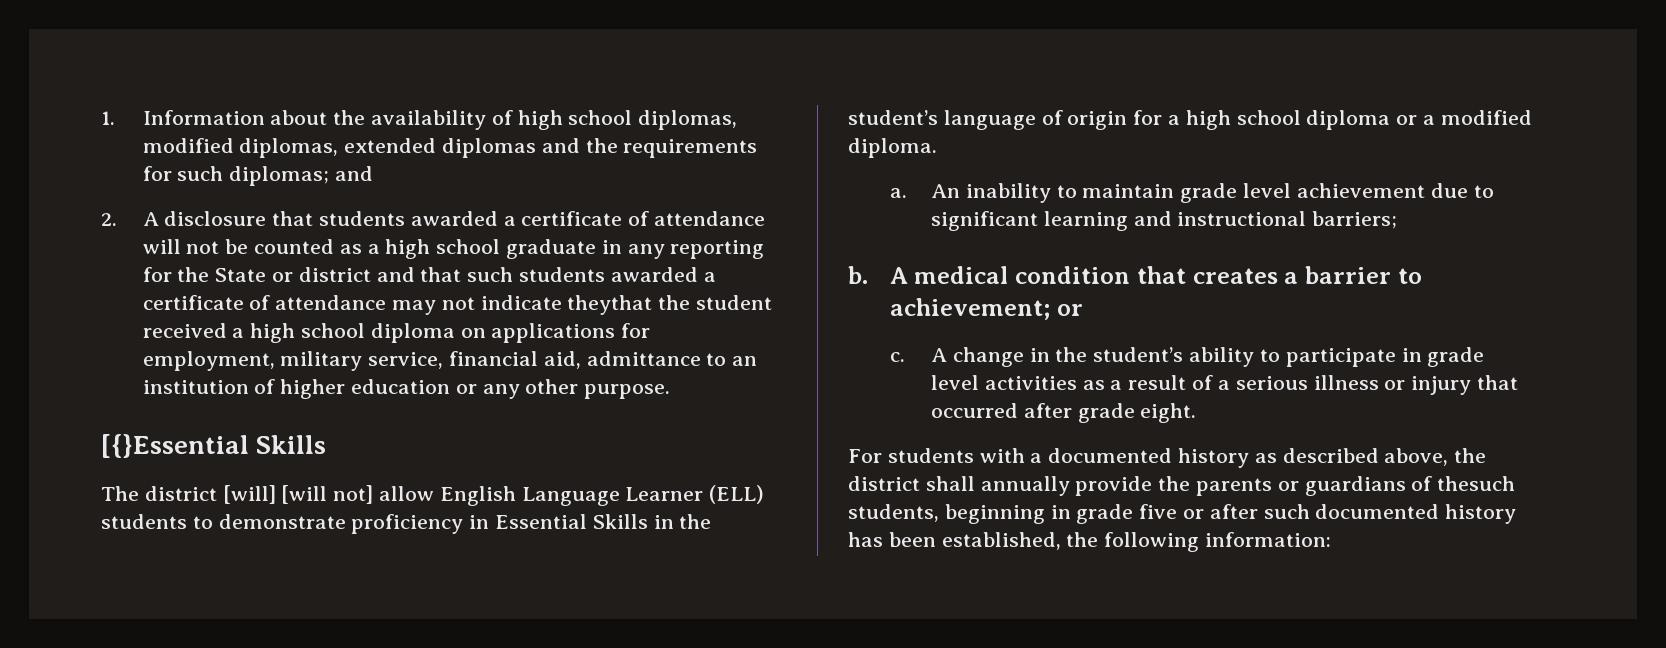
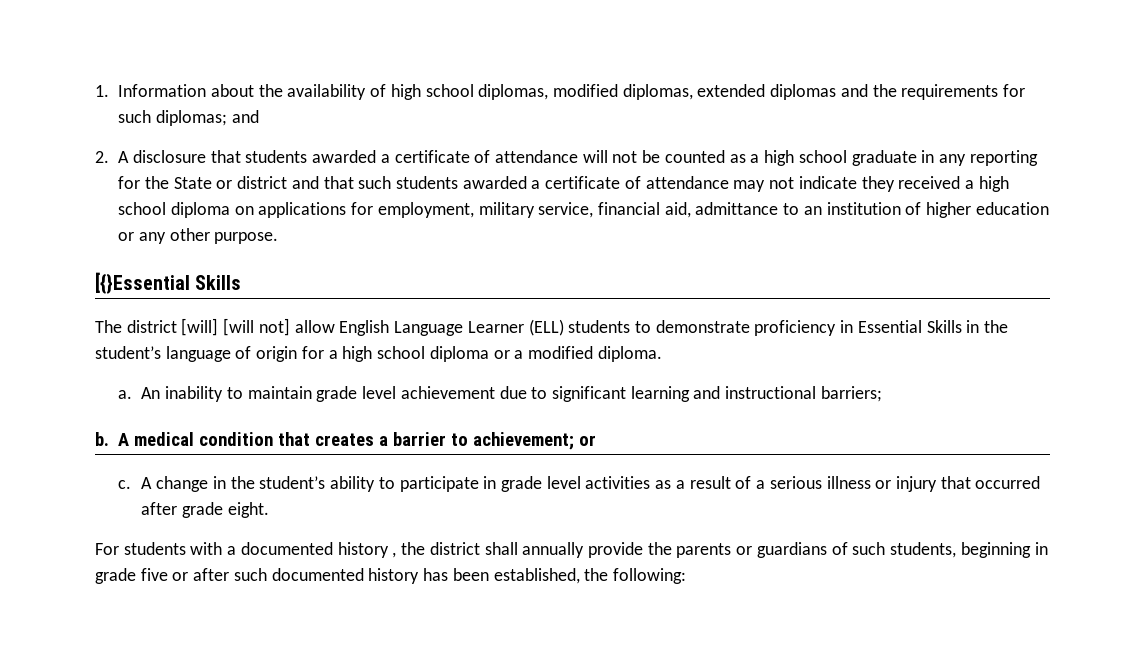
- 2. A disclosure that students awarded a certificate of attendance will not be counted as a high school graduate in any reporting for the State or district and that such students awarded a certificate of attendance may not indicate theythat the student received a high school diploma on applications for employment, military service, financial aid, admittance to an institution of higher education or any other purpose.
+ 2. A disclosure that students awarded a certificate of attendance will not be counted as a high school graduate in any reporting for the State or district and that such students awarded a certificate of attendance may not indicate they received a high school diploma on applications for employment, military service, financial aid, admittance to an institution of higher education or any other purpose.
- For students with a documented history as described above, the district shall annually provide the parents or guardians of thesuch students, beginning in grade five or after such documented history has been established, the following information:
+ For students with a documented history , the district shall annually provide the parents or guardians of such students, beginning in grade five or after such documented history has been established, the following:

